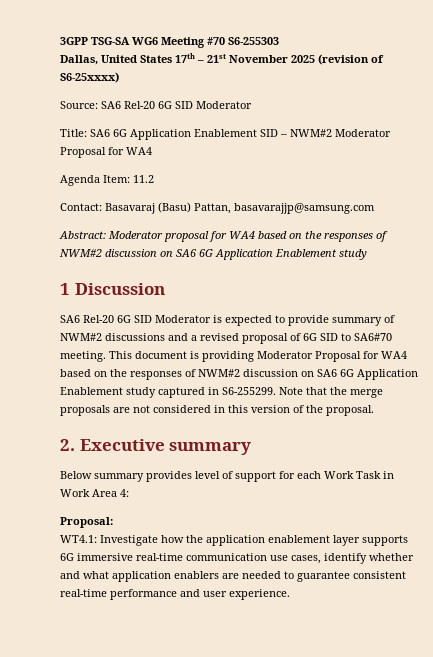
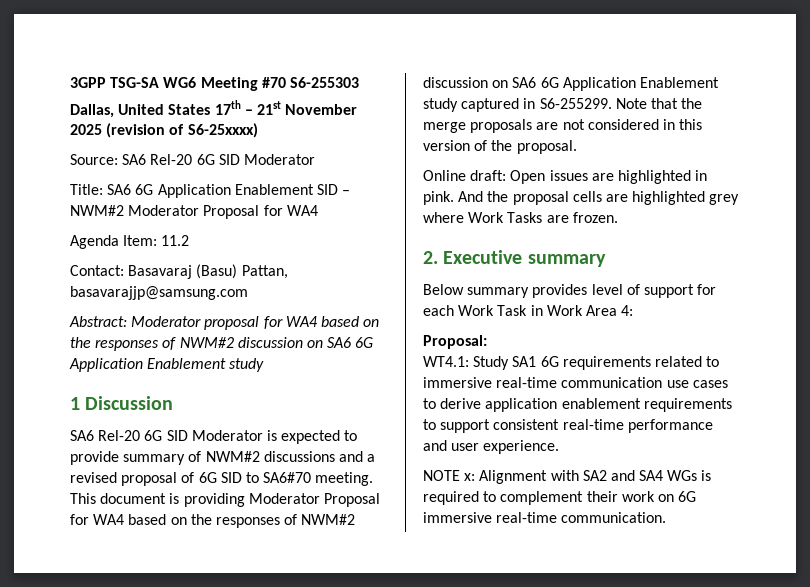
+ Online draft: Open issues are highlighted in pink. And the proposal cells are highlighted grey where Work Tasks are frozen.
- WT4.1: Investigate how the application enablement layer supports 6G immersive real-time communication use cases, identify whether and what application enablers are needed to guarantee consistent real-time performance and user experience.
+ WT4.1: Study SA1 6G requirements related to immersive real-time communication use cases to derive application enablement requirements to support consistent real-time performance and user experience.
+ NOTE x: Alignment with SA2 and SA4 WGs is required to complement their work on 6G immersive real-time communication.

